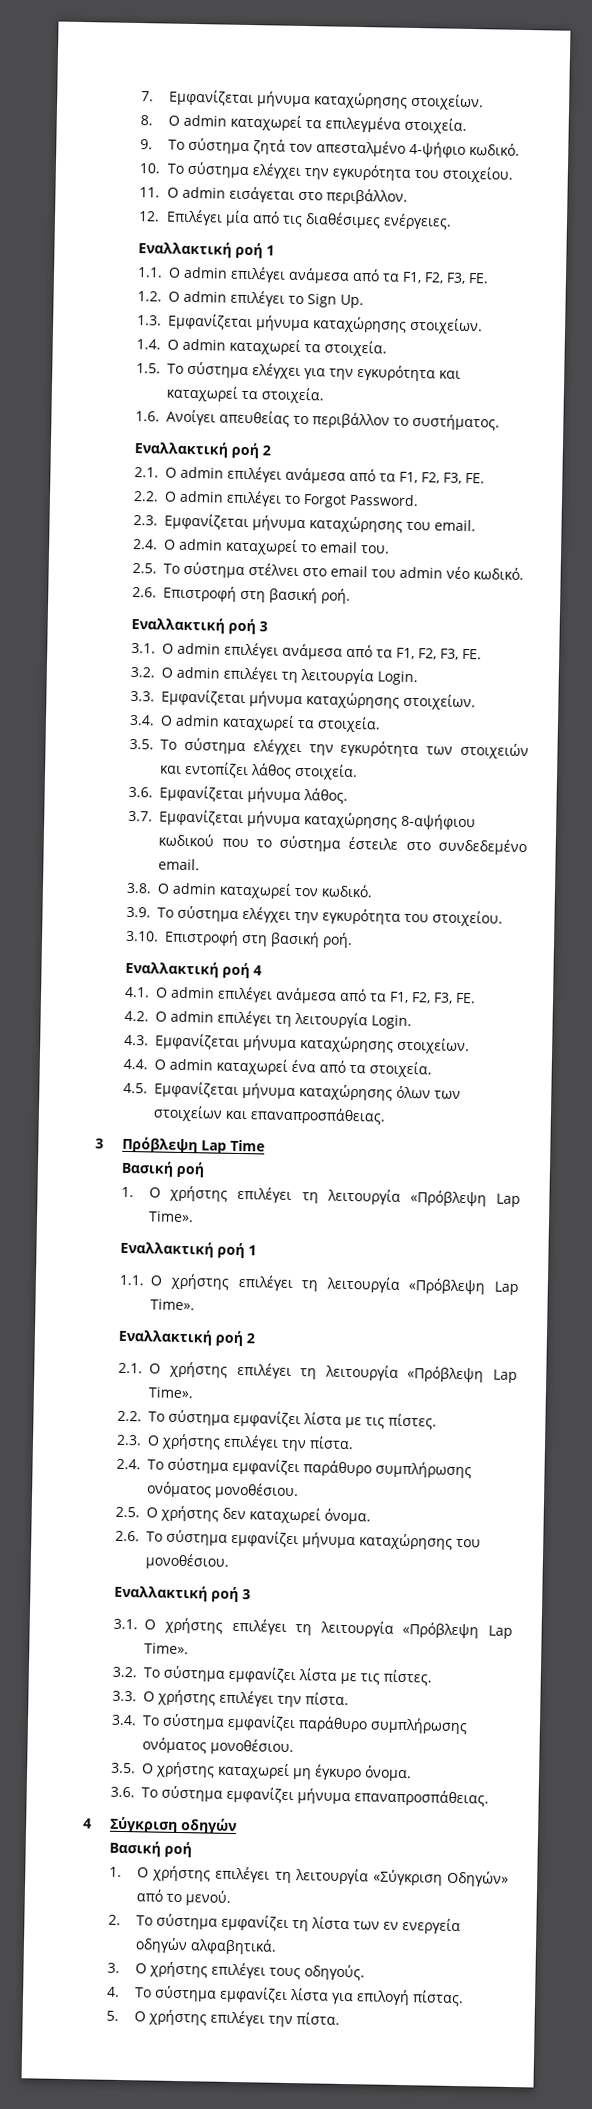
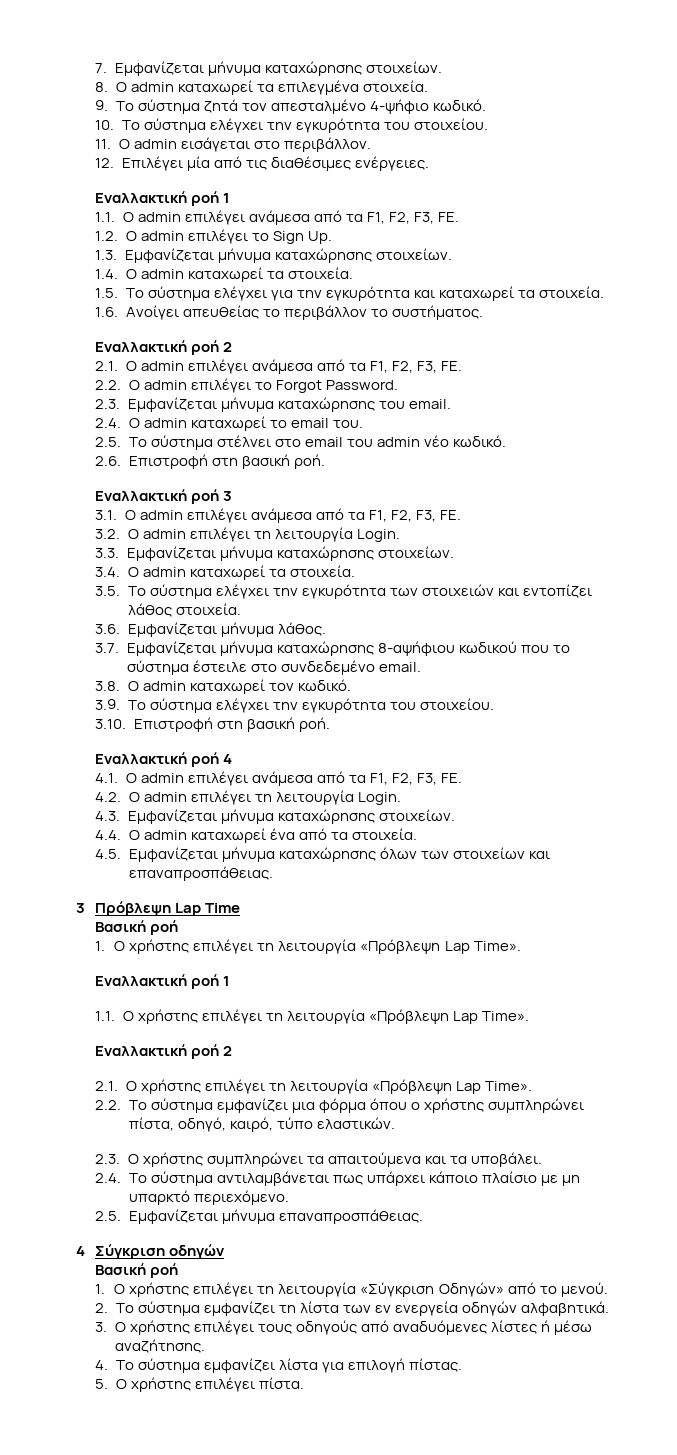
- 2.2. Το σύστημα εμφανίζει λίστα με τις πίστες.
- 2.3. Ο χρήστης επιλέγει την πίστα.
- 2.4. Το σύστημα εμφανίζει παράθυρο συμπλήρωσης ονόματος μονοθέσιου.
- 2.5. Ο χρήστης δεν καταχωρεί όνομα.
- 2.6. Το σύστημα εμφανίζει μήνυμα καταχώρησης του μονοθέσιου.
- Εναλλακτική ροή 3
- 3.1. Ο χρήστης επιλέγει τη λειτουργία «Πρόβλεψη Lap Time».
- 3.2. Το σύστημα εμφανίζει λίστα με τις πίστες.
- 3.3. Ο χρήστης επιλέγει την πίστα.
- 3.4. Το σύστημα εμφανίζει παράθυρο συμπλήρωσης ονόματος μονοθέσιου.
- 3.5. Ο χρήστης καταχωρεί μη έγκυρο όνομα.
- 3.6. Το σύστημα εμφανίζει μήνυμα επαναπροσπάθειας.
+ 2.2. Το σύστημα εμφανίζει μια φόρμα όπου ο χρήστης συμπληρώνει πίστα, οδηγό, καιρό, τύπο ελαστικών.
+ 2.3. Ο χρήστης συμπληρώνει τα απαιτούμενα και τα υποβάλει.
+ 2.4. Το σύστημα αντιλαμβάνεται πως υπάρχει κάποιο πλαίσιο με μη υπαρκτό περιεχόμενο.
+ 2.5. Εμφανίζεται μήνυμα επαναπροσπάθειας.
- 3. Ο χρήστης επιλέγει τους οδηγούς.
+ 3. Ο χρήστης επιλέγει τους οδηγούς από αναδυόμενες λίστες ή μέσω αναζήτησης.
- 5. Ο χρήστης επιλέγει την πίστα.
+ 5. Ο χρήστης επιλέγει πίστα.

